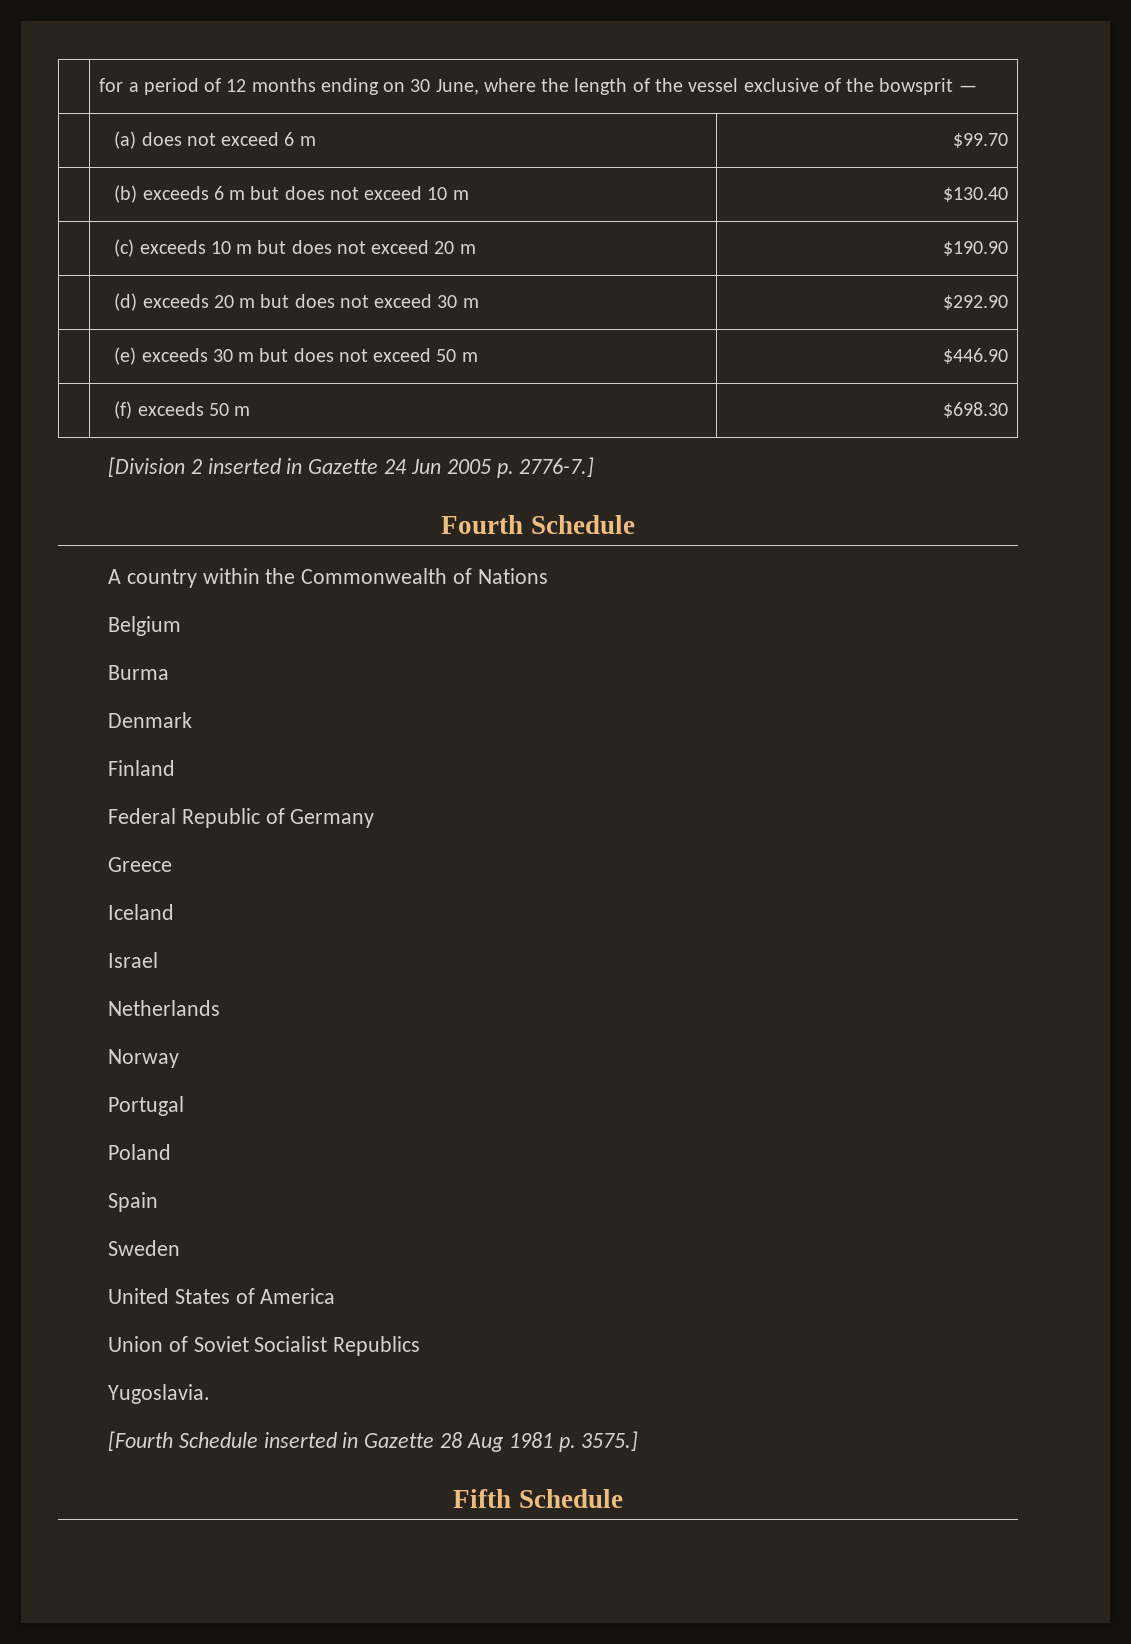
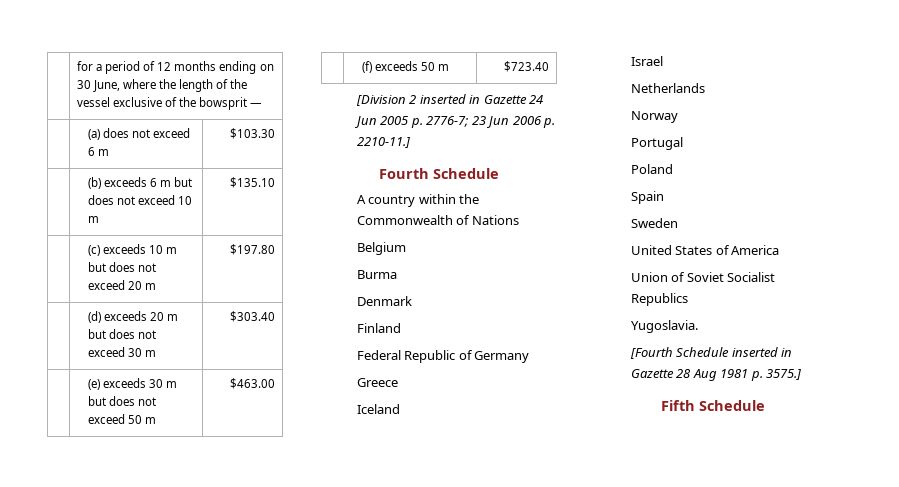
- | (a) does not exceed 6 m | $99.70
+ | (a) does not exceed 6 m | $103.30
- | (b) exceeds 6 m but does not exceed 10 m | $130.40
+ | (b) exceeds 6 m but does not exceed 10 m | $135.10
- | (c) exceeds 10 m but does not exceed 20 m | $190.90
+ | (c) exceeds 10 m but does not exceed 20 m | $197.80
- | (d) exceeds 20 m but does not exceed 30 m | $292.90
+ | (d) exceeds 20 m but does not exceed 30 m | $303.40
- | (e) exceeds 30 m but does not exceed 50 m | $446.90
+ | (e) exceeds 30 m but does not exceed 50 m | $463.00
- | (f) exceeds 50 m | $698.30
+ | (f) exceeds 50 m | $723.40
- [Division 2 inserted in Gazette 24 Jun 2005 p. 2776-7.]
+ [Division 2 inserted in Gazette 24 Jun 2005 p. 2776-7; 23 Jun 2006 p. 2210-11.]

